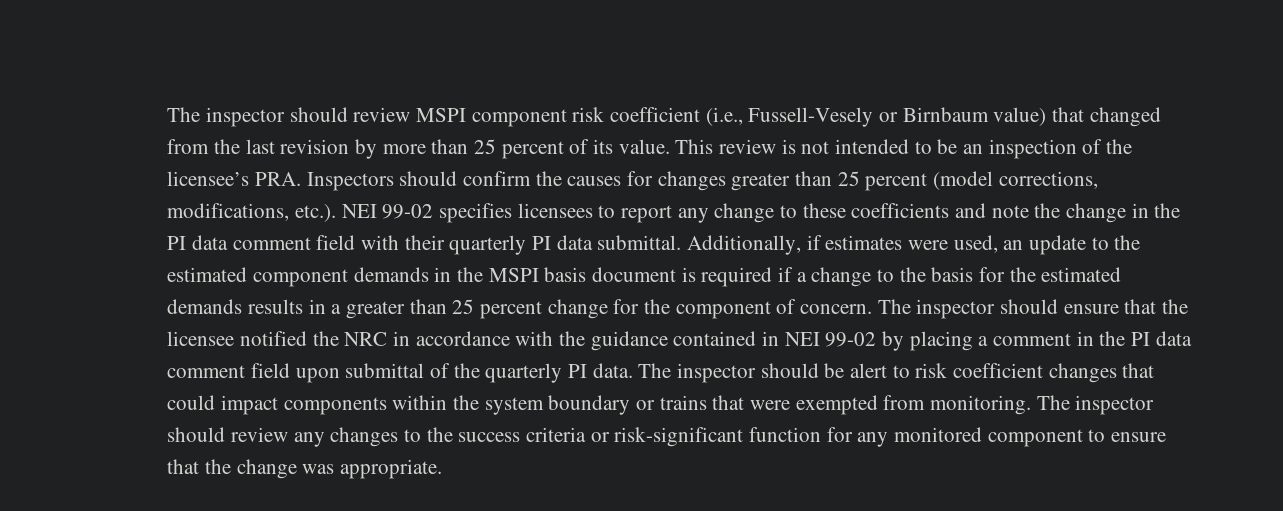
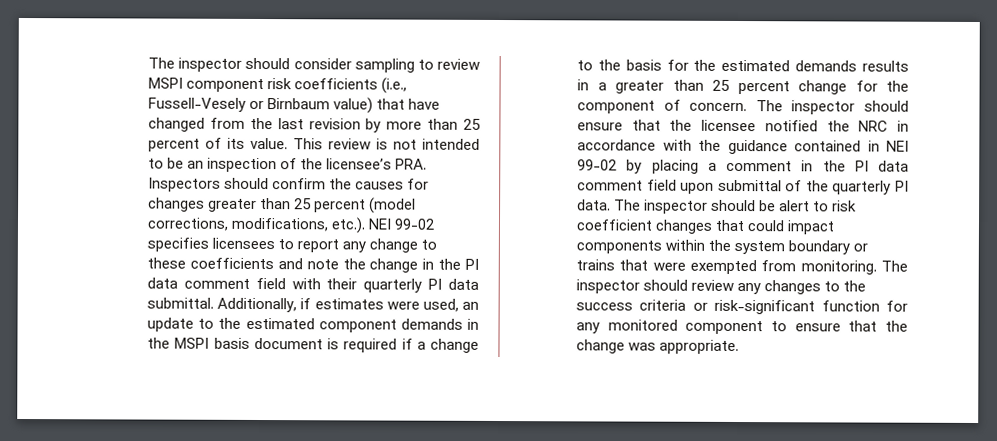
- The inspector should review MSPI component risk coefficient (i.e., Fussell-Vesely or Birnbaum value) that changed from the last revision by more than 25 percent of its value.
+ The inspector should consider sampling to review MSPI component risk coefficients (i.e., Fussell-Vesely or Birnbaum value) that have changed from the last revision by more than 25 percent of its value.

